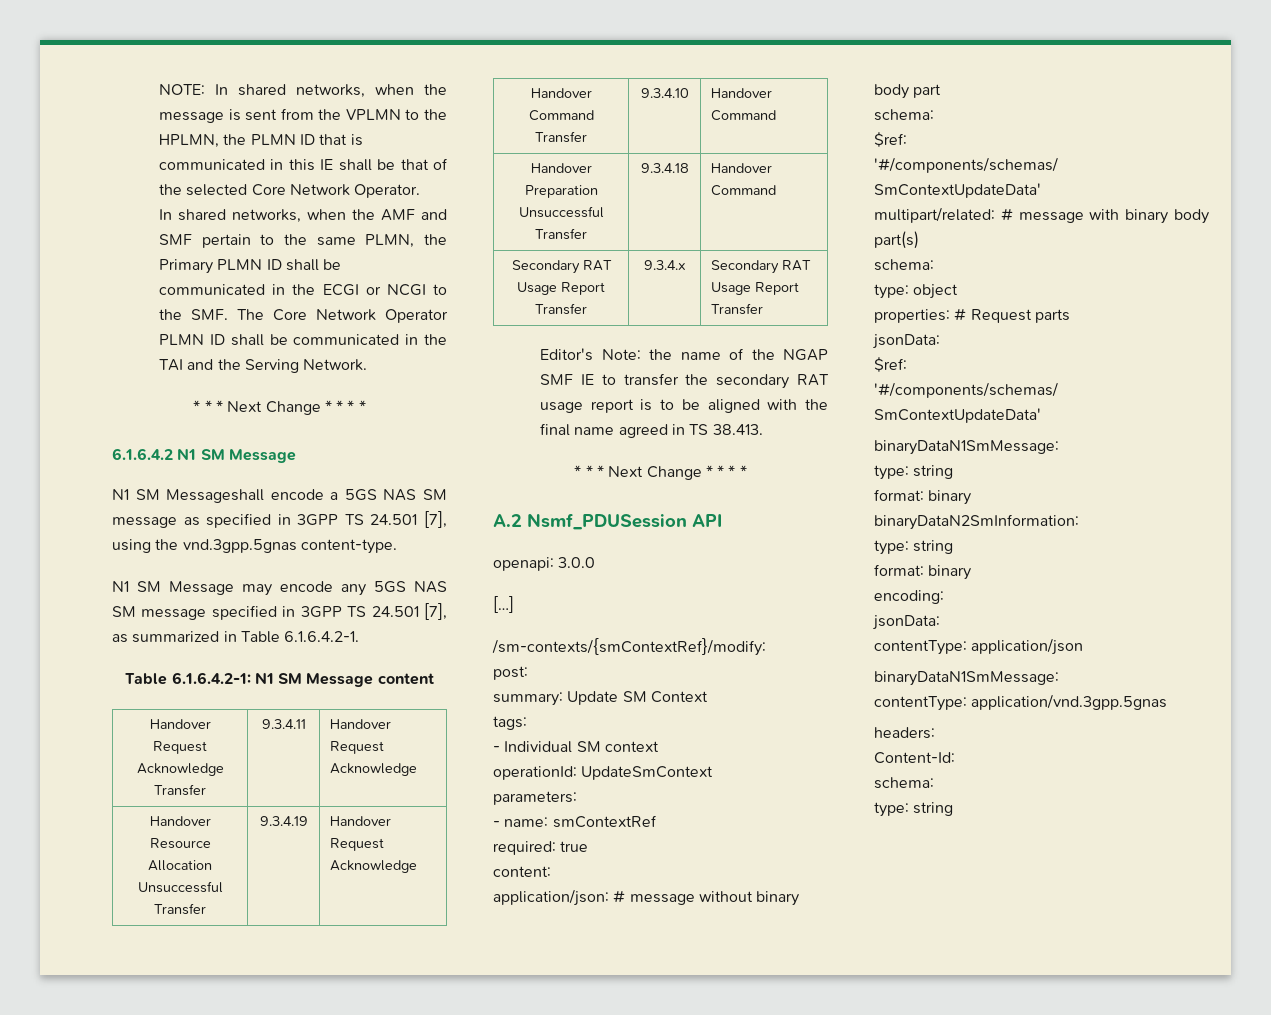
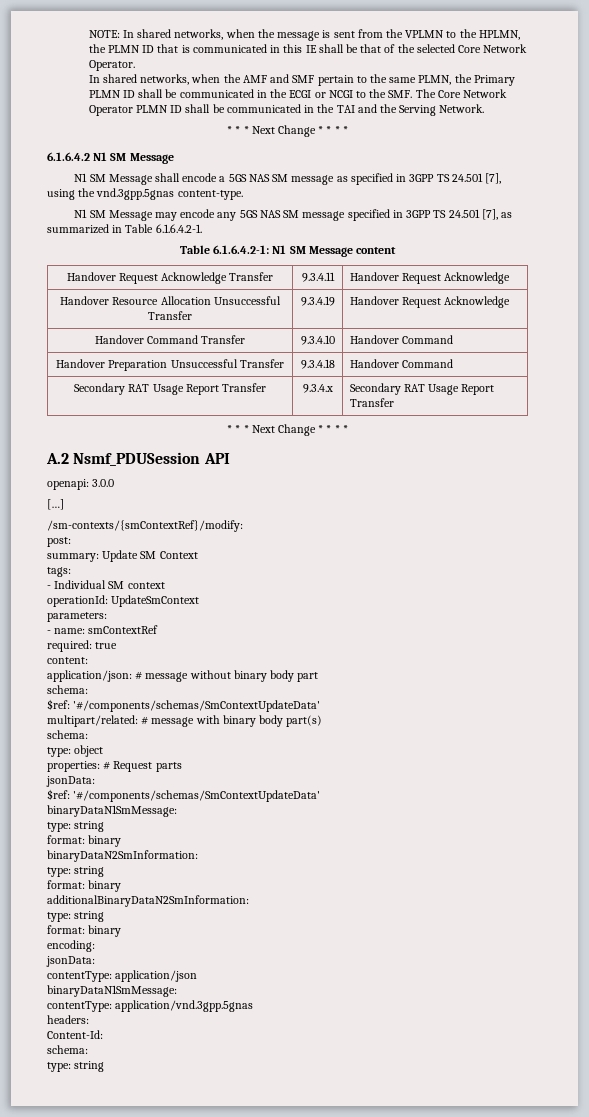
- N1 SM Messageshall encode a 5GS NAS SM message as specified in 3GPP TS 24.501 [7], using the vnd.3gpp.5gnas content-type.
+ N1 SM Message shall encode a 5GS NAS SM message as specified in 3GPP TS 24.501 [7], using the vnd.3gpp.5gnas content-type.
- Editor's Note: the name of the NGAP SMF IE to transfer the secondary RAT usage report is to be aligned with the final name agreed in TS 38.413.
+ additionalBinaryDataN2SmInformation:
+ type: string
+ format: binary

